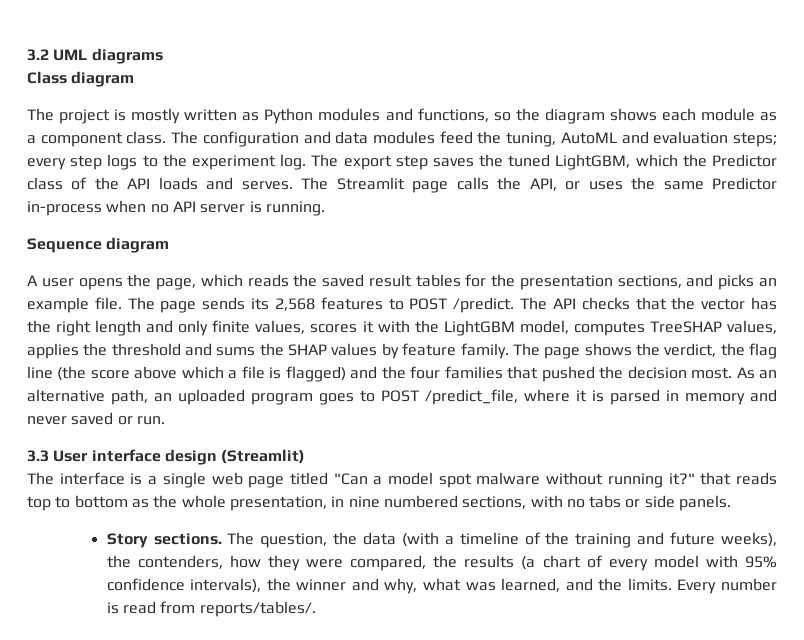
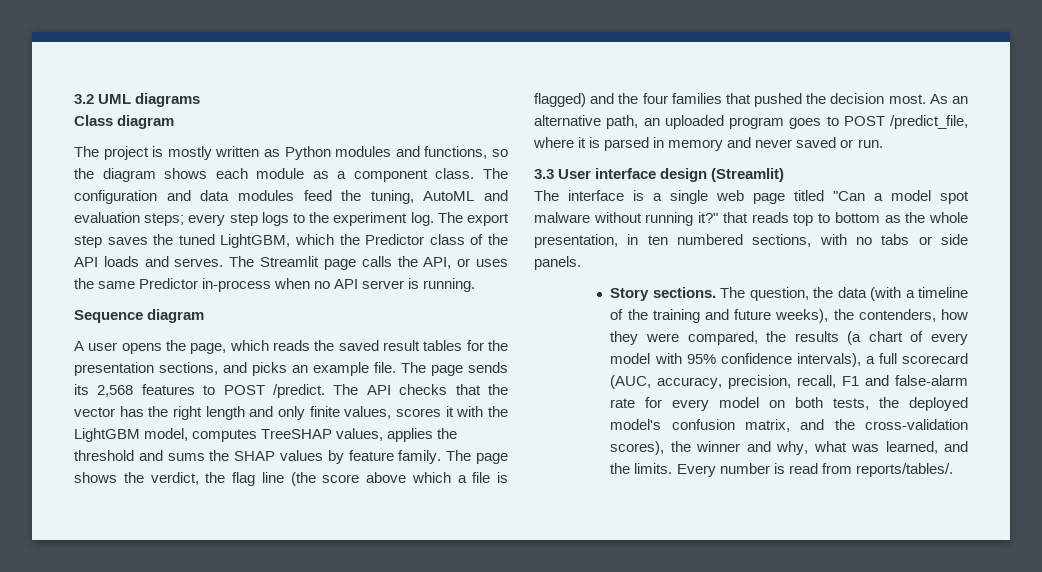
- The interface is a single web page titled "Can a model spot malware without running it?" that reads top to bottom as the whole presentation, in nine numbered sections, with no tabs or side panels.
+ The interface is a single web page titled "Can a model spot malware without running it?" that reads top to bottom as the whole presentation, in ten numbered sections, with no tabs or side panels.
- The question, the data (with a timeline of the training and future weeks), the contenders, how they were compared, the results (a chart of every model with 95% confidence intervals), the winner and why, what was learned, and the limits.
+ The question, the data (with a timeline of the training and future weeks), the contenders, how they were compared, the results (a chart of every model with 95% confidence intervals), a full scorecard (AUC, accuracy, precision, recall, F1 and false-alarm rate for every model on both tests, the deployed model's confusion matrix, and the cross-validation scores), the winner and why, what was learned, and the limits.

